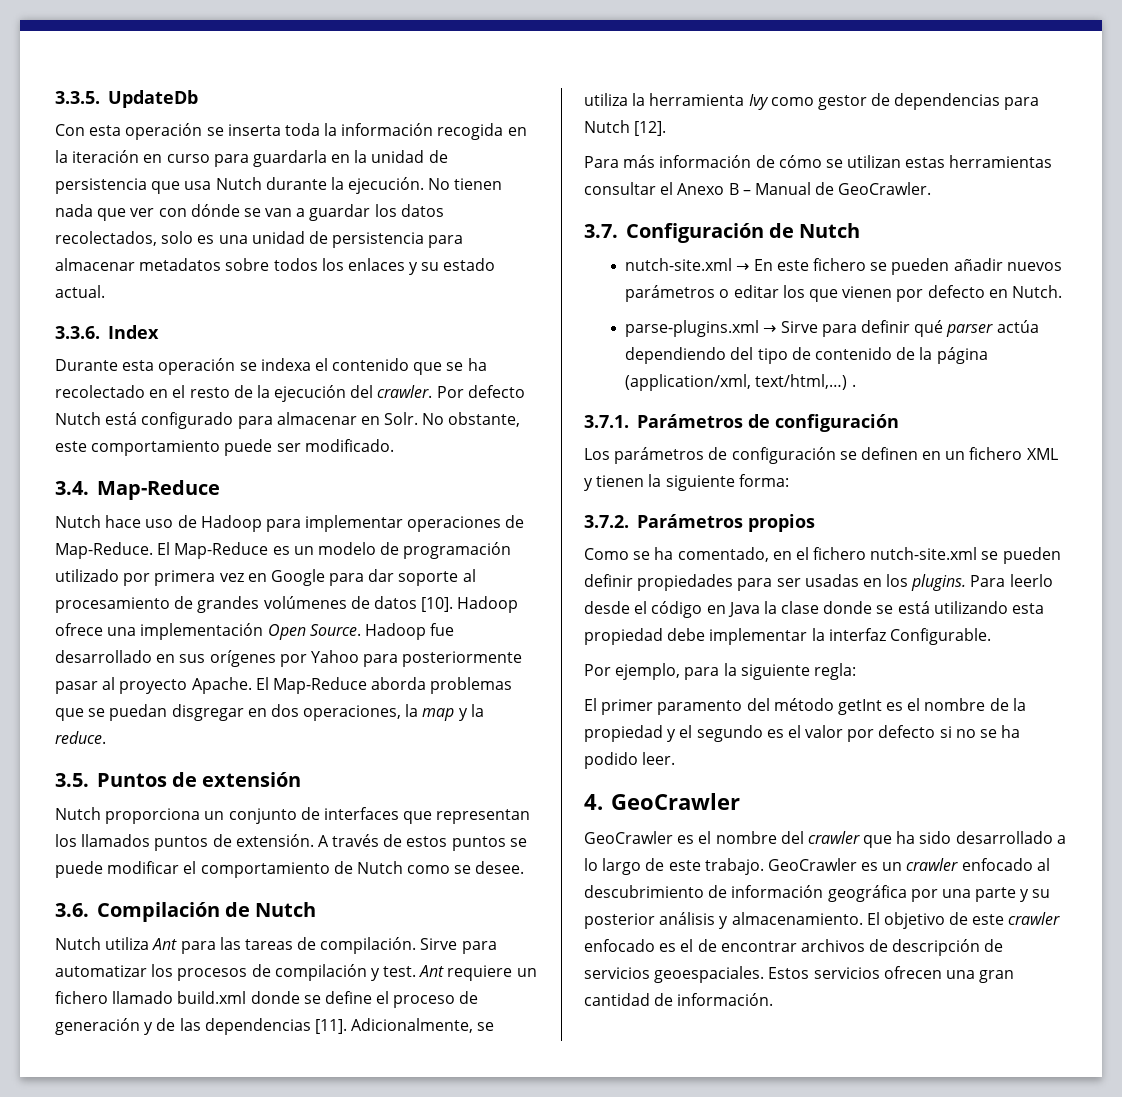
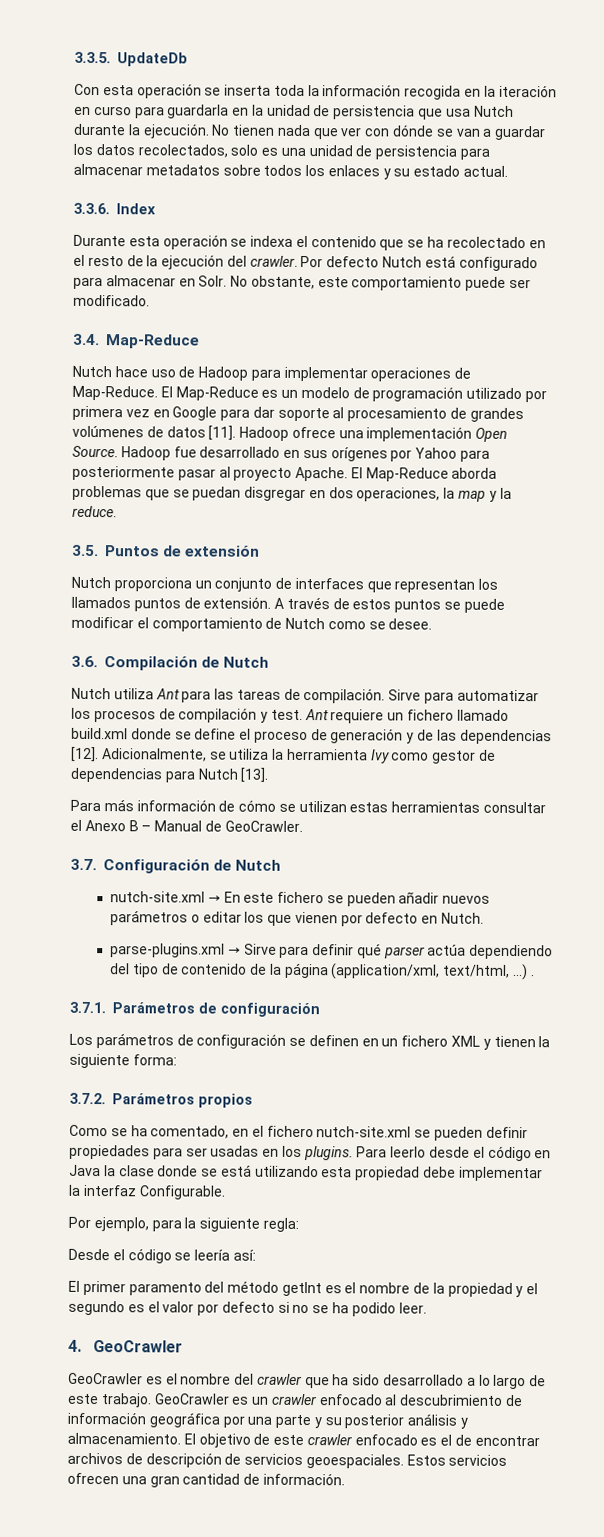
- El Map-Reduce es un modelo de programación utilizado por primera vez en Google para dar soporte al procesamiento de grandes volúmenes de datos [10].
+ El Map-Reduce es un modelo de programación utilizado por primera vez en Google para dar soporte al procesamiento de grandes volúmenes de datos [11].
- Ant requiere un fichero llamado build.xml donde se define el proceso de generación y de las dependencias [11].
+ Ant requiere un fichero llamado build.xml donde se define el proceso de generación y de las dependencias [12].
- Adicionalmente, se utiliza la herramienta Ivy como gestor de dependencias para Nutch [12].
+ Adicionalmente, se utiliza la herramienta Ivy como gestor de dependencias para Nutch [13].
- parse-plugins.xml → Sirve para definir qué parser actúa dependiendo del tipo de contenido de la página (application/xml, text/html,…) .
+ parse-plugins.xml → Sirve para definir qué parser actúa dependiendo del tipo de contenido de la página (application/xml, text/html, …) .
+ Desde el código se leería así:

